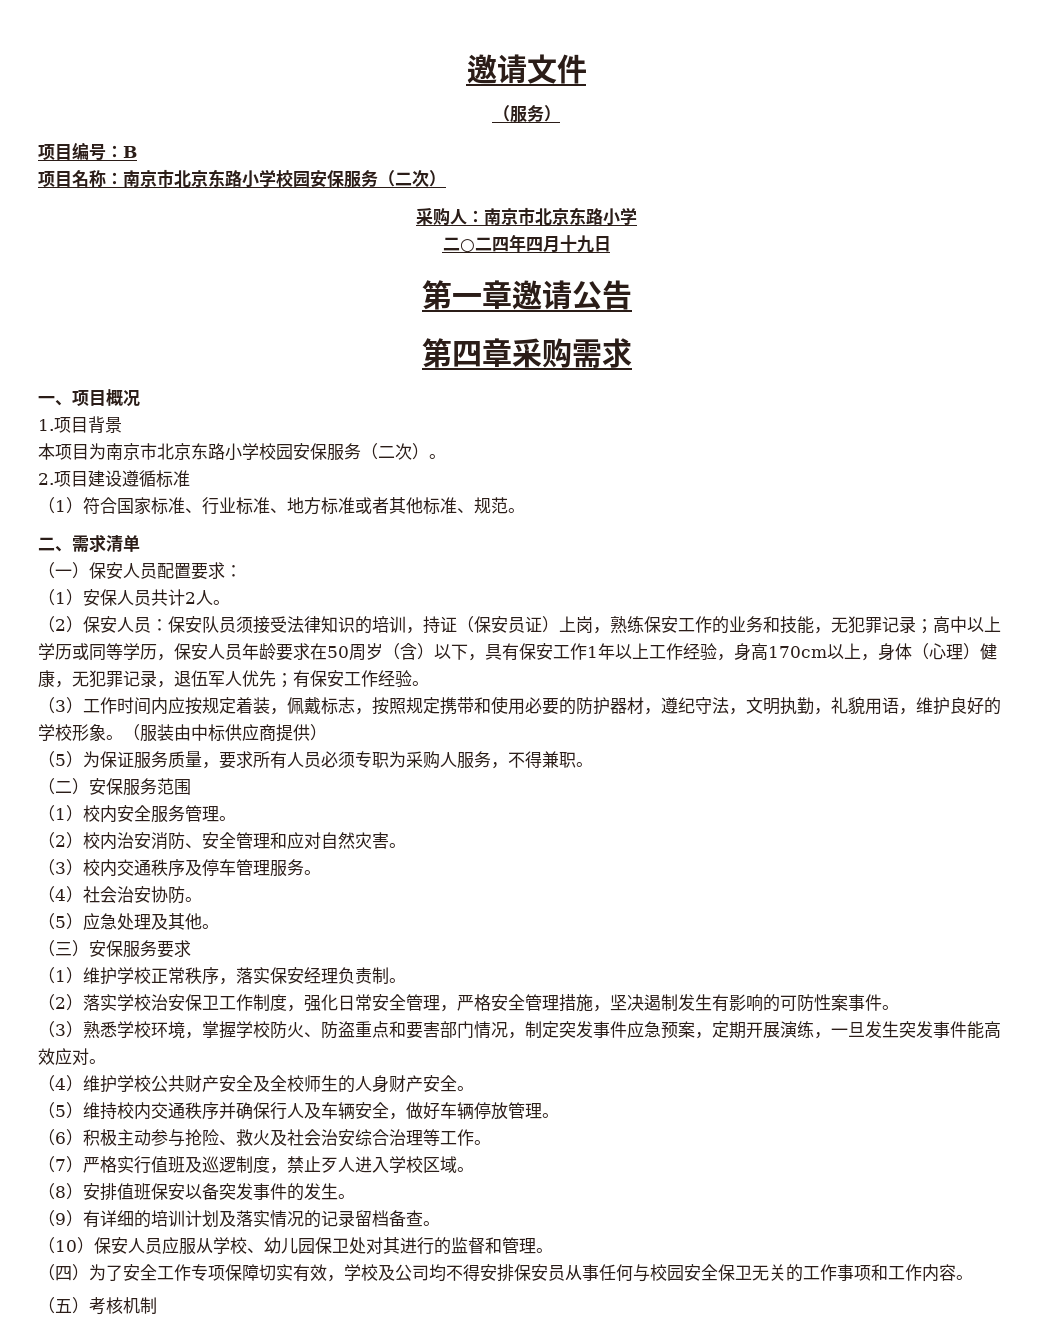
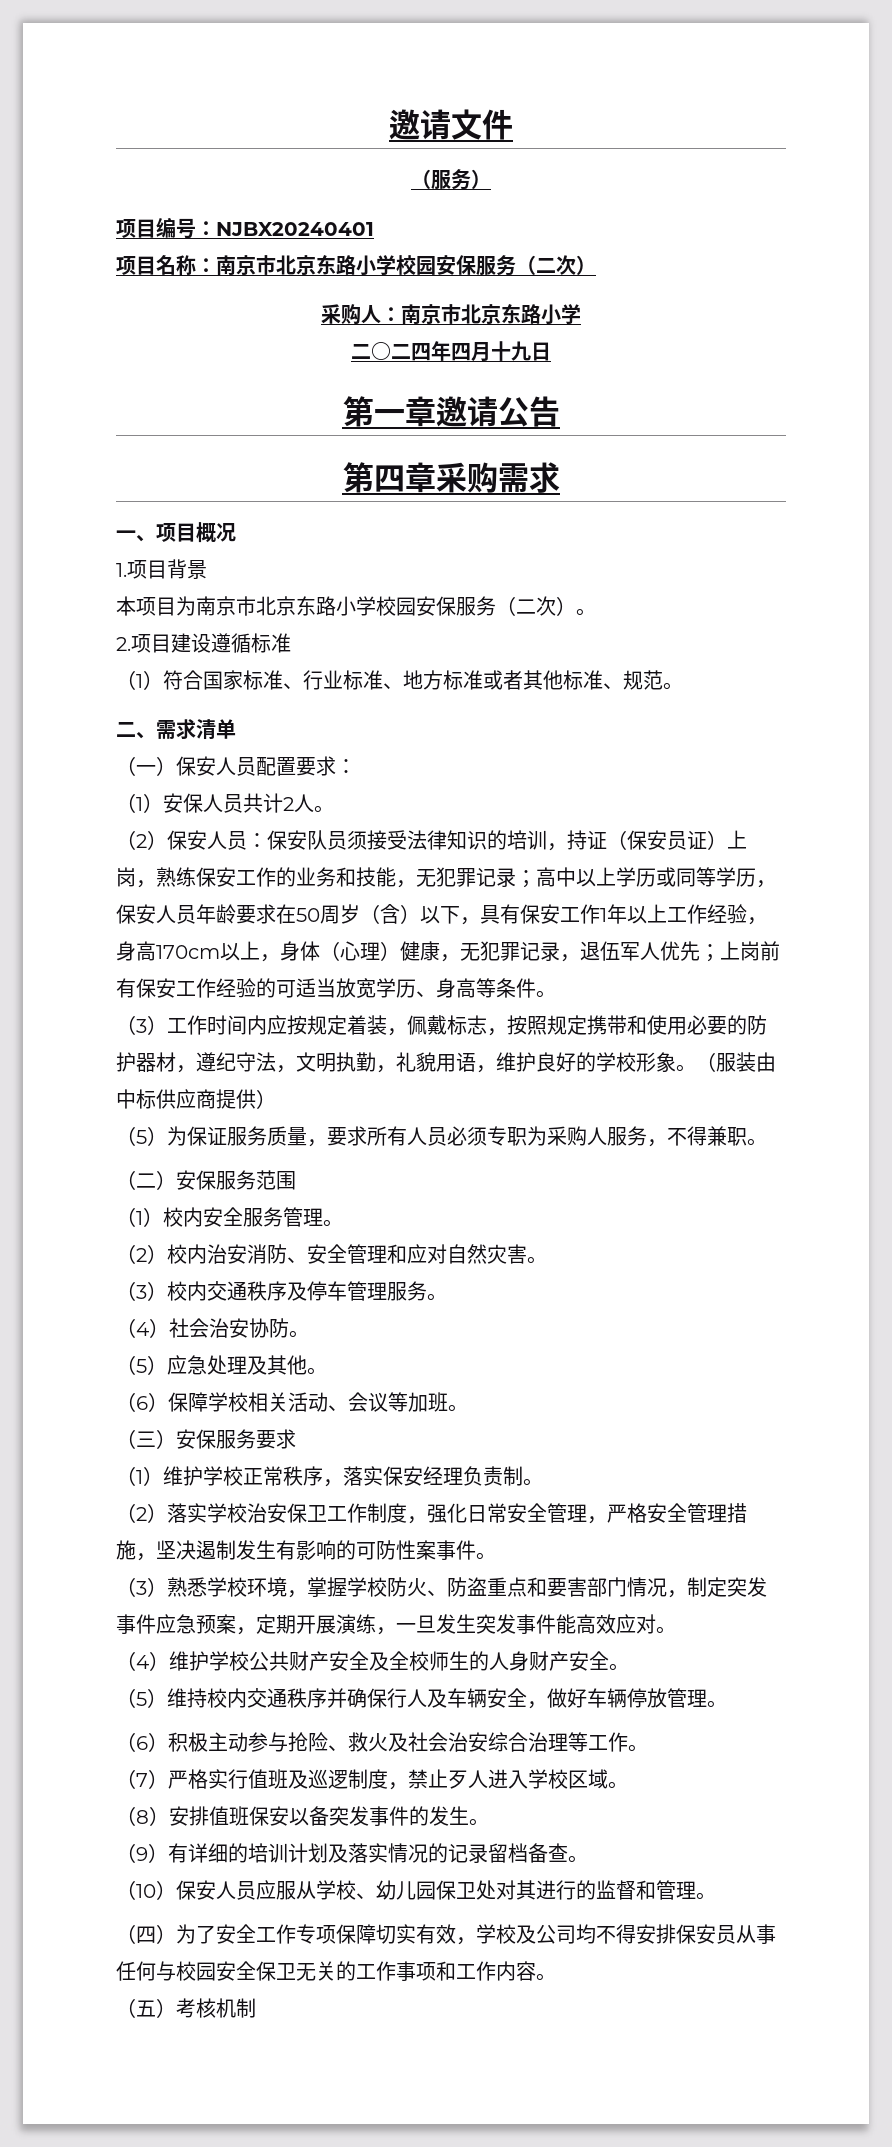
- 项目编号：B
+ 项目编号：NJBX20240401
- 有保安工作经验。
+ 上岗前有保安工作经验的可适当放宽学历、身高等条件。
+ （6）保障学校相关活动、会议等加班。

